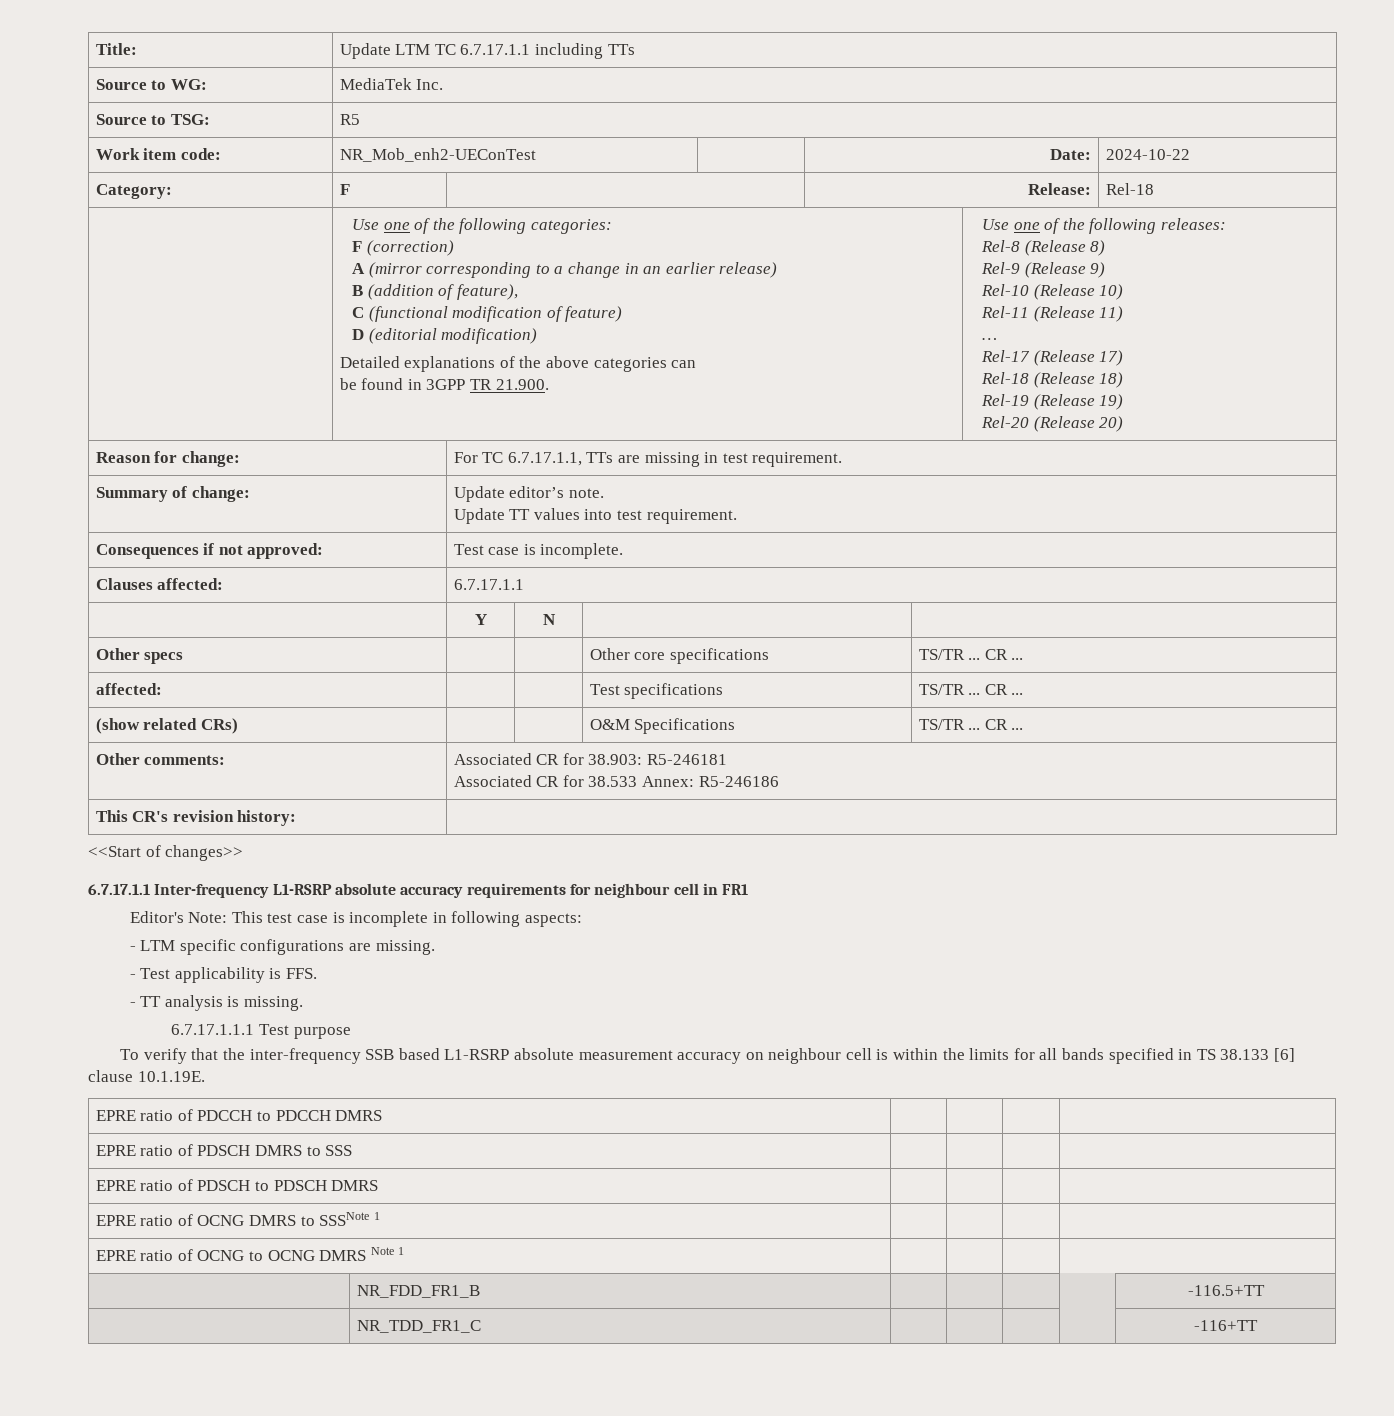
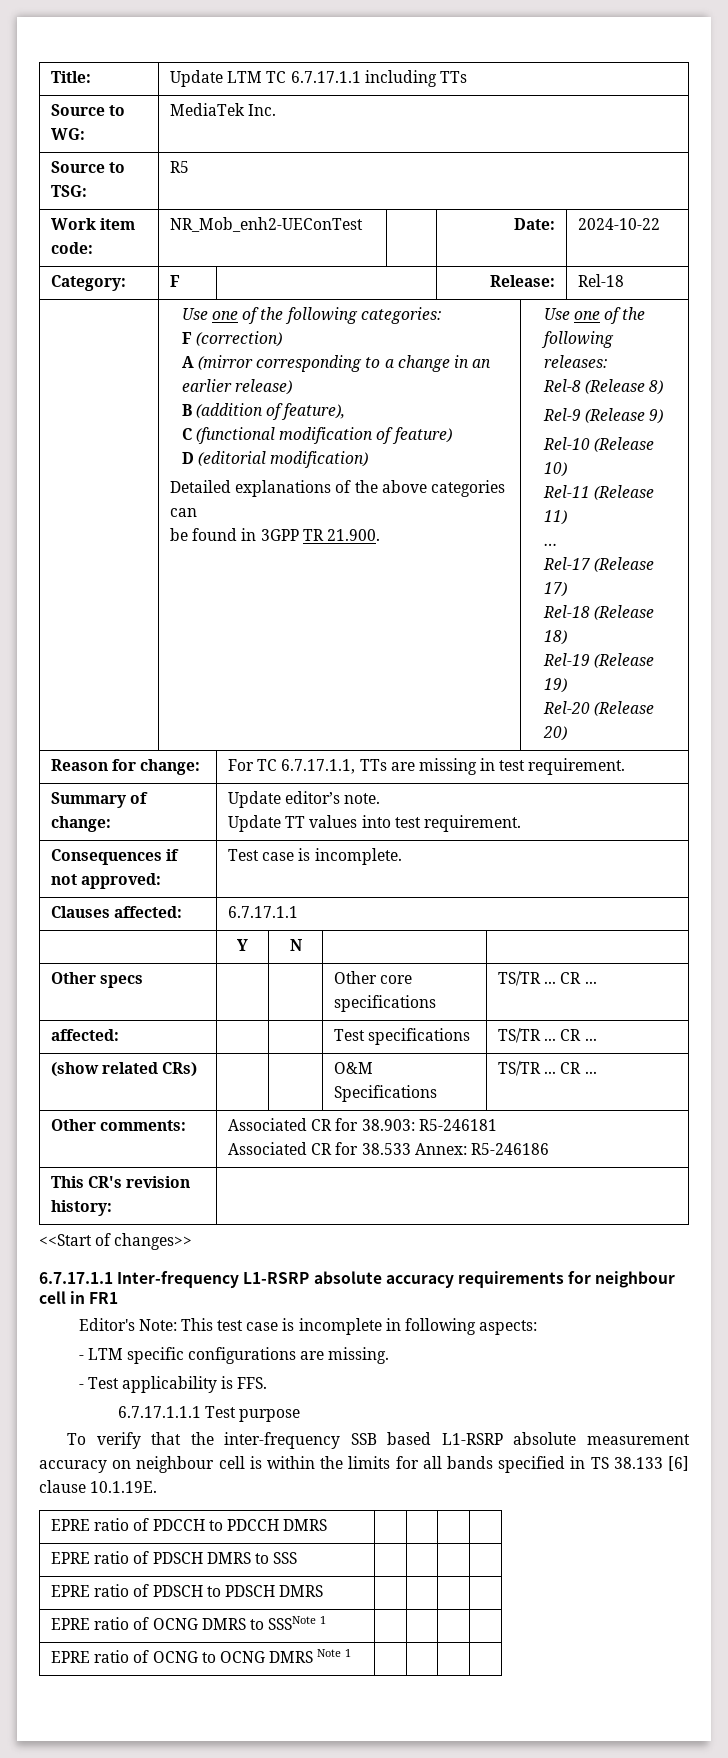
- - TT analysis is missing.
- | NR_FDD_FR1_B | | | | | -116.5+TT
- | NR_TDD_FR1_C | | | | | -116+TT

